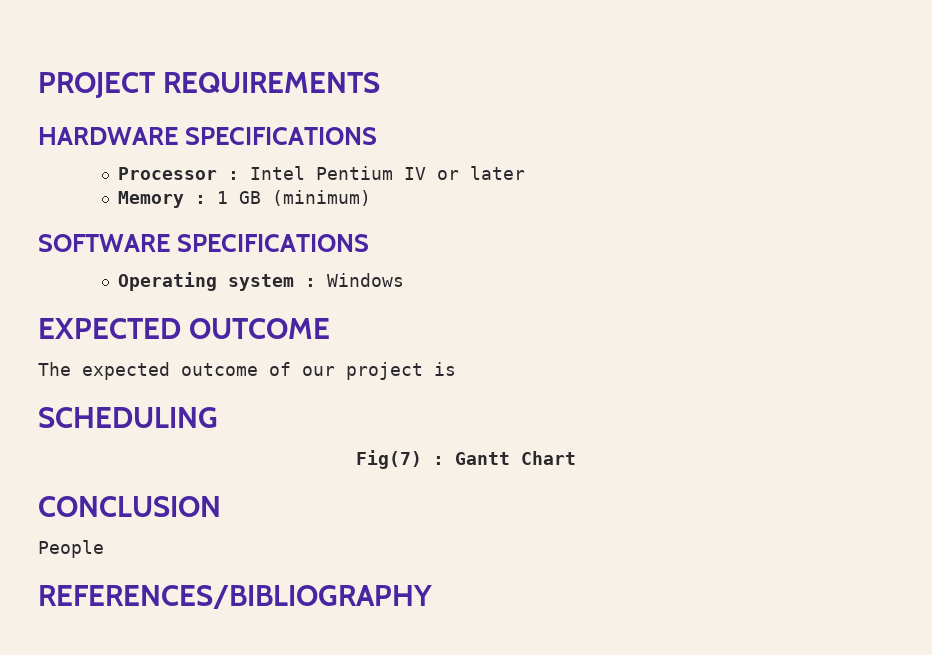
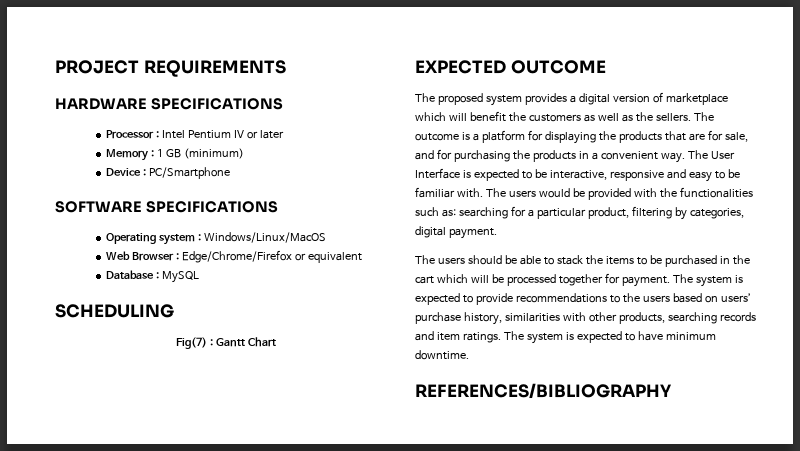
+ Device : PC/Smartphone
- Operating system : Windows
- EXPECTED OUTCOME
- The expected outcome of our project is
+ Operating system : Windows/Linux/MacOS
+ Web Browser : Edge/Chrome/Firefox or equivalent
+ Database : MySQL
- CONCLUSION
- People
+ EXPECTED OUTCOME
+ The proposed system provides a digital version of marketplace which will benefit the customers as well as the sellers. The outcome is a platform for displaying the products that are for sale, and for purchasing the products in a convenient way. The User Interface is expected to be interactive, responsive and easy to be familiar with. The users would be provided with the functionalities such as: searching for a particular product, filtering by categories, digital payment.
+ The users should be able to stack the items to be purchased in the cart which will be processed together for payment. The system is expected to provide recommendations to the users based on users’ purchase history, similarities with other products, searching records and item ratings. The system is expected to have minimum downtime.

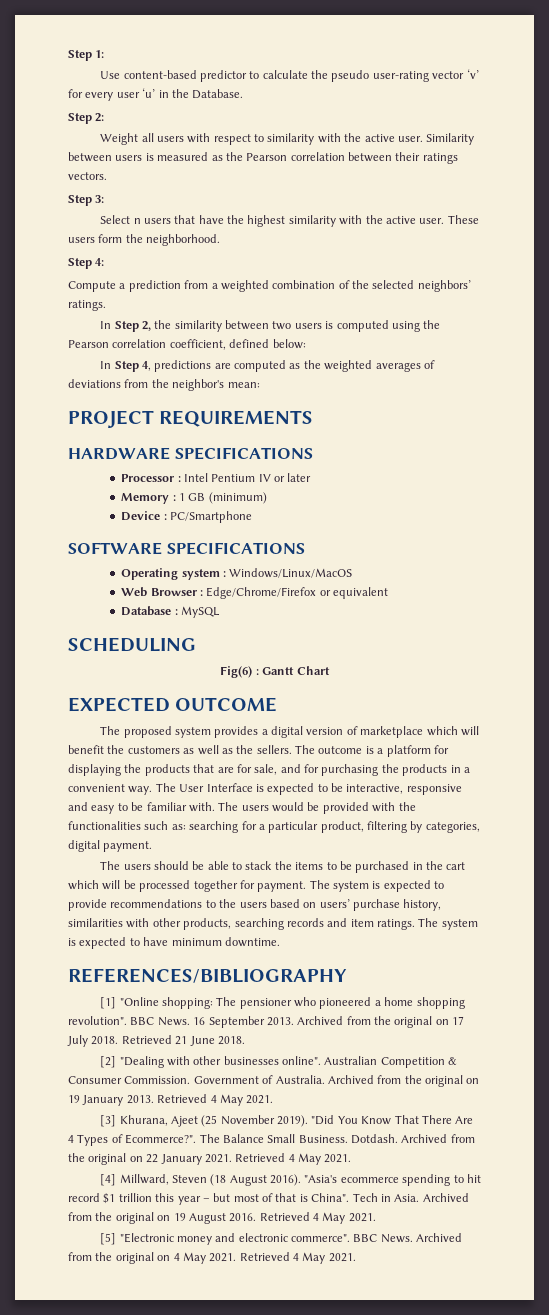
+ Step 1:
+ Use content-based predictor to calculate the pseudo user-rating vector ‘v’ for every user ‘u’ in the Database.
+ Step 2:
+ Weight all users with respect to similarity with the active user. Similarity between users is measured as the Pearson correlation between their ratings vectors.
+ Step 3:
+ Select n users that have the highest similarity with the active user. These users form the neighborhood.
+ Step 4:
+ Compute a prediction from a weighted combination of the selected neighbors’ ratings.
+ In Step 2, the similarity between two users is computed using the Pearson correlation coefficient, defined below:
+ In Step 4, predictions are computed as the weighted averages of deviations from the neighbor's mean:
- Fig(7) : Gantt Chart
+ Fig(6) : Gantt Chart
+ [1] "Online shopping: The pensioner who pioneered a home shopping revolution". BBC News. 16 September 2013. Archived from the original on 17 July 2018. Retrieved 21 June 2018.
+ [2] "Dealing with other businesses online". Australian Competition & Consumer Commission. Government of Australia. Archived from the original on 19 January 2013. Retrieved 4 May 2021.
+ [3] Khurana, Ajeet (25 November 2019). "Did You Know That There Are 4 Types of Ecommerce?". The Balance Small Business. Dotdash. Archived from the original on 22 January 2021. Retrieved 4 May 2021.
+ [4] Millward, Steven (18 August 2016). "Asia's ecommerce spending to hit record $1 trillion this year – but most of that is China". Tech in Asia. Archived from the original on 19 August 2016. Retrieved 4 May 2021.
+ [5] "Electronic money and electronic commerce". BBC News. Archived from the original on 4 May 2021. Retrieved 4 May 2021.

